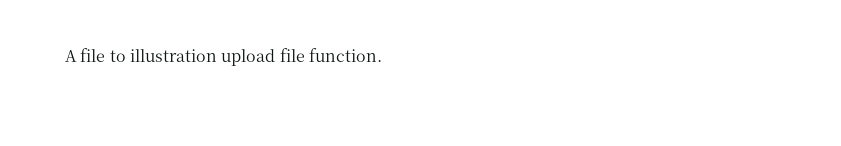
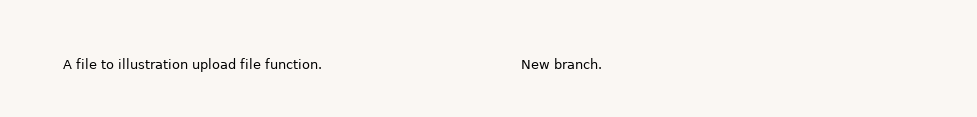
+ New branch.

